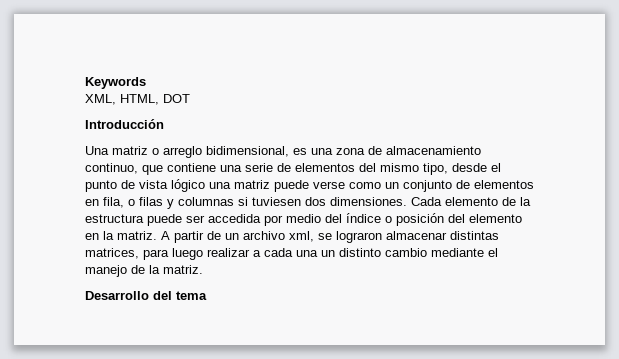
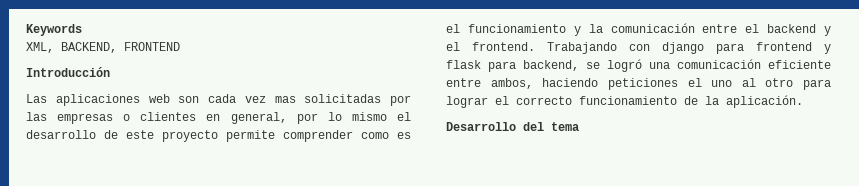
- XML, HTML, DOT
+ XML, BACKEND, FRONTEND
- Una matriz o arreglo bidimensional, es una zona de almacenamiento continuo, que contiene una serie de elementos del mismo tipo, desde el punto de vista lógico una matriz puede verse como un conjunto de elementos en fila, o filas y columnas si tuviesen dos dimensiones. Cada elemento de la estructura puede ser accedida por medio del índice o posición del elemento en la matriz. A partir de un archivo xml, se lograron almacenar distintas matrices, para luego realizar a cada una un distinto cambio mediante el manejo de la matriz.
+ Las aplicaciones web son cada vez mas solicitadas por las empresas o clientes en general, por lo mismo el desarrollo de este proyecto permite comprender como es el funcionamiento y la comunicación entre el backend y el frontend. Trabajando con django para frontend y flask para backend, se logró una comunicación eficiente entre ambos, haciendo peticiones el uno al otro para lograr el correcto funcionamiento de la aplicación.

